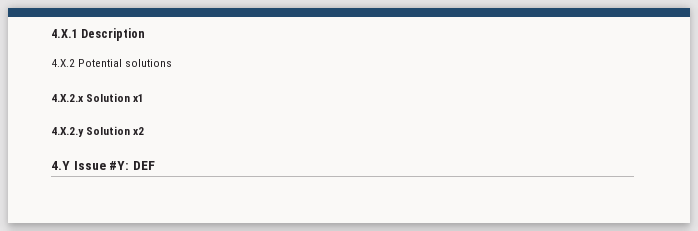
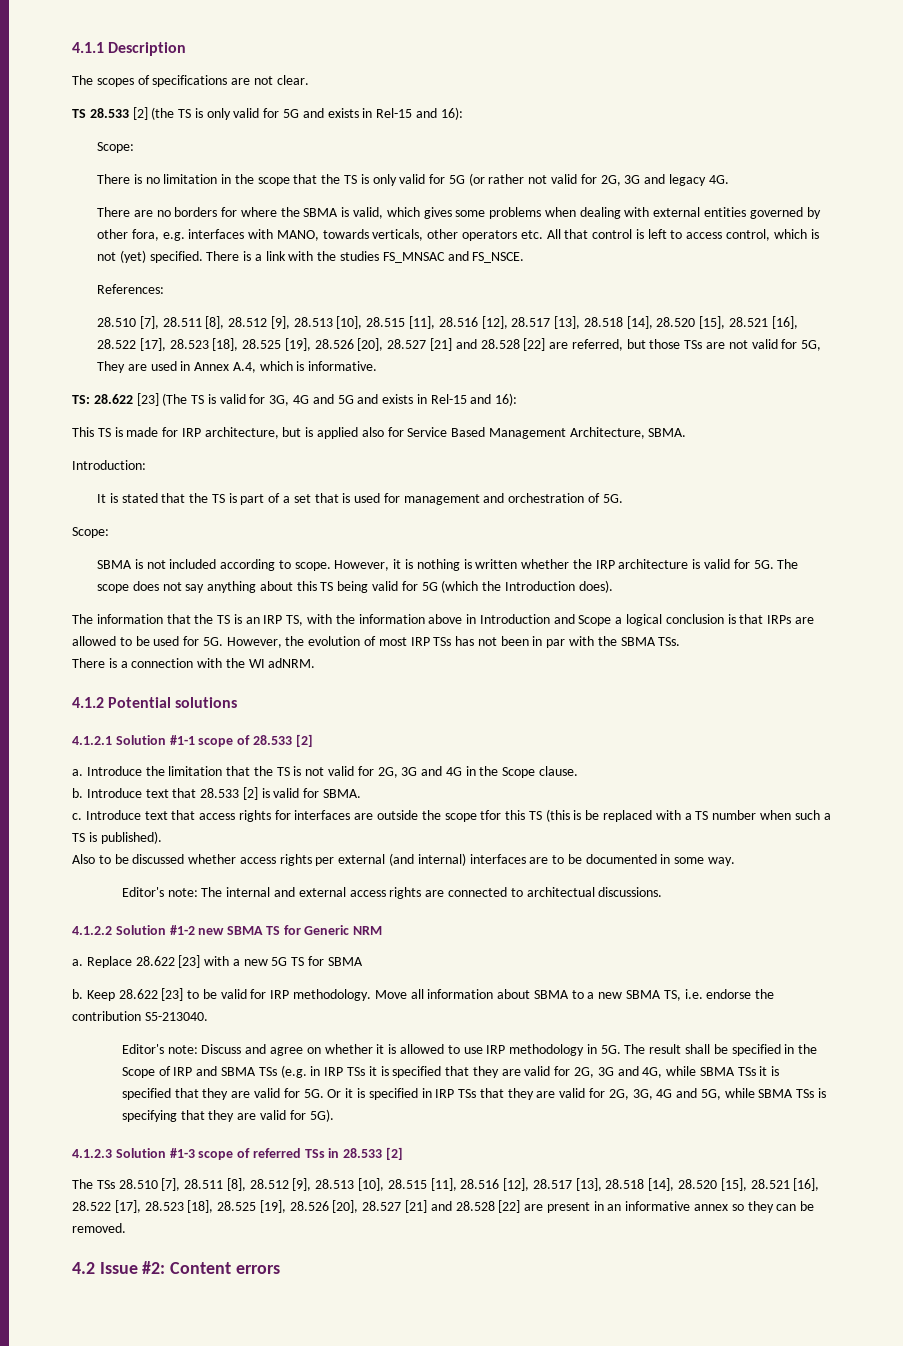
- 4.X.1 Description
+ 4.1.1 Description
- 4.X.2 Potential solutions
- 4.X.2.x Solution x1
- 4.X.2.y Solution x2
- 4.Y Issue #Y: DEF
+ The scopes of specifications are not clear.
+ TS 28.533 [2] (the TS is only valid for 5G and exists in Rel-15 and 16):
+ Scope:
+ There is no limitation in the scope that the TS is only valid for 5G (or rather not valid for 2G, 3G and legacy 4G.
+ There are no borders for where the SBMA is valid, which gives some problems when dealing with external entities governed by other fora, e.g. interfaces with MANO, towards verticals, other operators etc. All that control is left to access control, which is not (yet) specified. There is a link with the studies FS_MNSAC and FS_NSCE.
+ References:
+ 28.510 [7], 28.511 [8], 28.512 [9], 28.513 [10], 28.515 [11], 28.516 [12], 28.517 [13], 28.518 [14], 28.520 [15], 28.521 [16], 28.522 [17], 28.523 [18], 28.525 [19], 28.526 [20], 28.527 [21] and 28.528 [22] are referred, but those TSs are not valid for 5G, They are used in Annex A.4, which is informative.
+ TS: 28.622 [23] (The TS is valid for 3G, 4G and 5G and exists in Rel-15 and 16):
+ This TS is made for IRP architecture, but is applied also for Service Based Management Architecture, SBMA.
+ Introduction:
+ It is stated that the TS is part of a set that is used for management and orchestration of 5G.
+ Scope:
+ SBMA is not included according to scope. However, it is nothing is written whether the IRP architecture is valid for 5G. The scope does not say anything about this TS being valid for 5G (which the Introduction does).
+ The information that the TS is an IRP TS, with the information above in Introduction and Scope a logical conclusion is that IRPs are allowed to be used for 5G. However, the evolution of most IRP TSs has not been in par with the SBMA TSs.
+ There is a connection with the WI adNRM.
+ 4.1.2 Potential solutions
+ 4.1.2.1 Solution #1-1 scope of 28.533 [2]
+ a. Introduce the limitation that the TS is not valid for 2G, 3G and 4G in the Scope clause.
+ b. Introduce text that 28.533 [2] is valid for SBMA.
+ c. Introduce text that access rights for interfaces are outside the scope tfor this TS (this is be replaced with a TS number when such a TS is published).
+ Also to be discussed whether access rights per external (and internal) interfaces are to be documented in some way.
+ Editor's note: The internal and external access rights are connected to architectual discussions.
+ 4.1.2.2 Solution #1-2 new SBMA TS for Generic NRM
+ a. Replace 28.622 [23] with a new 5G TS for SBMA
+ b. Keep 28.622 [23] to be valid for IRP methodology. Move all information about SBMA to a new SBMA TS, i.e. endorse the contribution S5-213040.
+ Editor's note: Discuss and agree on whether it is allowed to use IRP methodology in 5G. The result shall be specified in the Scope of IRP and SBMA TSs (e.g. in IRP TSs it is specified that they are valid for 2G, 3G and 4G, while SBMA TSs it is specified that they are valid for 5G. Or it is specified in IRP TSs that they are valid for 2G, 3G, 4G and 5G, while SBMA TSs is specifying that they are valid for 5G).
+ 4.1.2.3 Solution #1-3 scope of referred TSs in 28.533 [2]
+ The TSs 28.510 [7], 28.511 [8], 28.512 [9], 28.513 [10], 28.515 [11], 28.516 [12], 28.517 [13], 28.518 [14], 28.520 [15], 28.521 [16], 28.522 [17], 28.523 [18], 28.525 [19], 28.526 [20], 28.527 [21] and 28.528 [22] are present in an informative annex so they can be removed.
+ 4.2 Issue #2: Content errors

